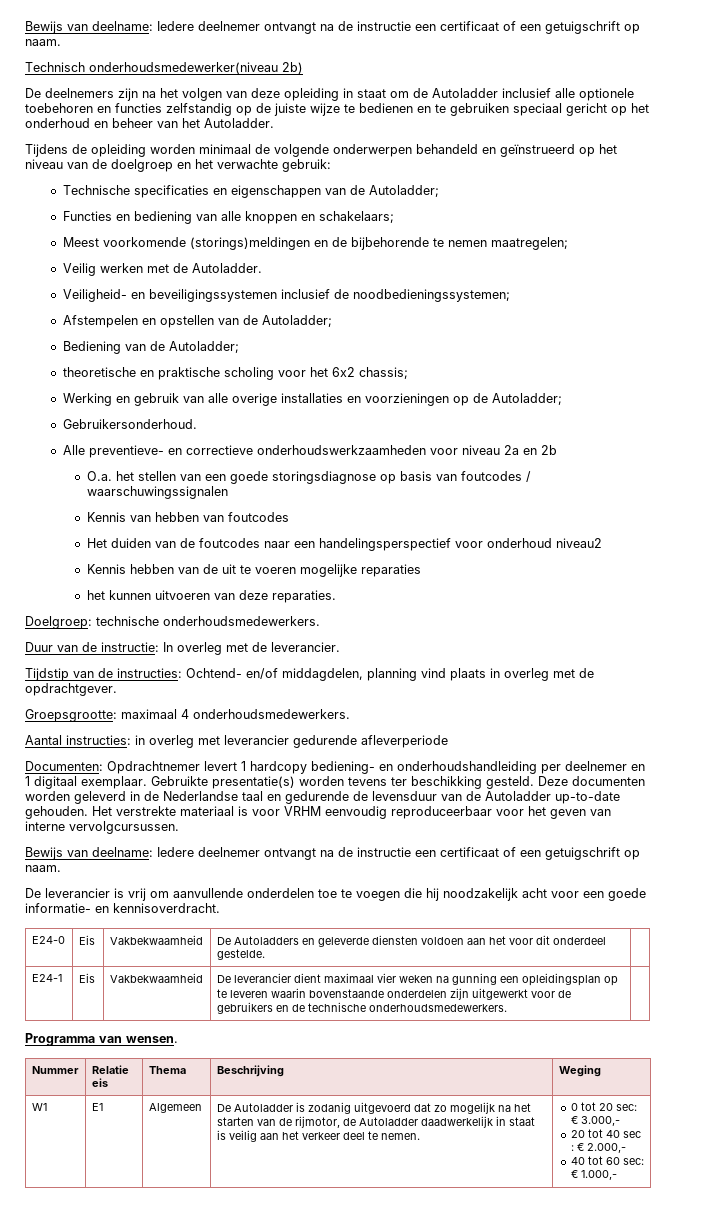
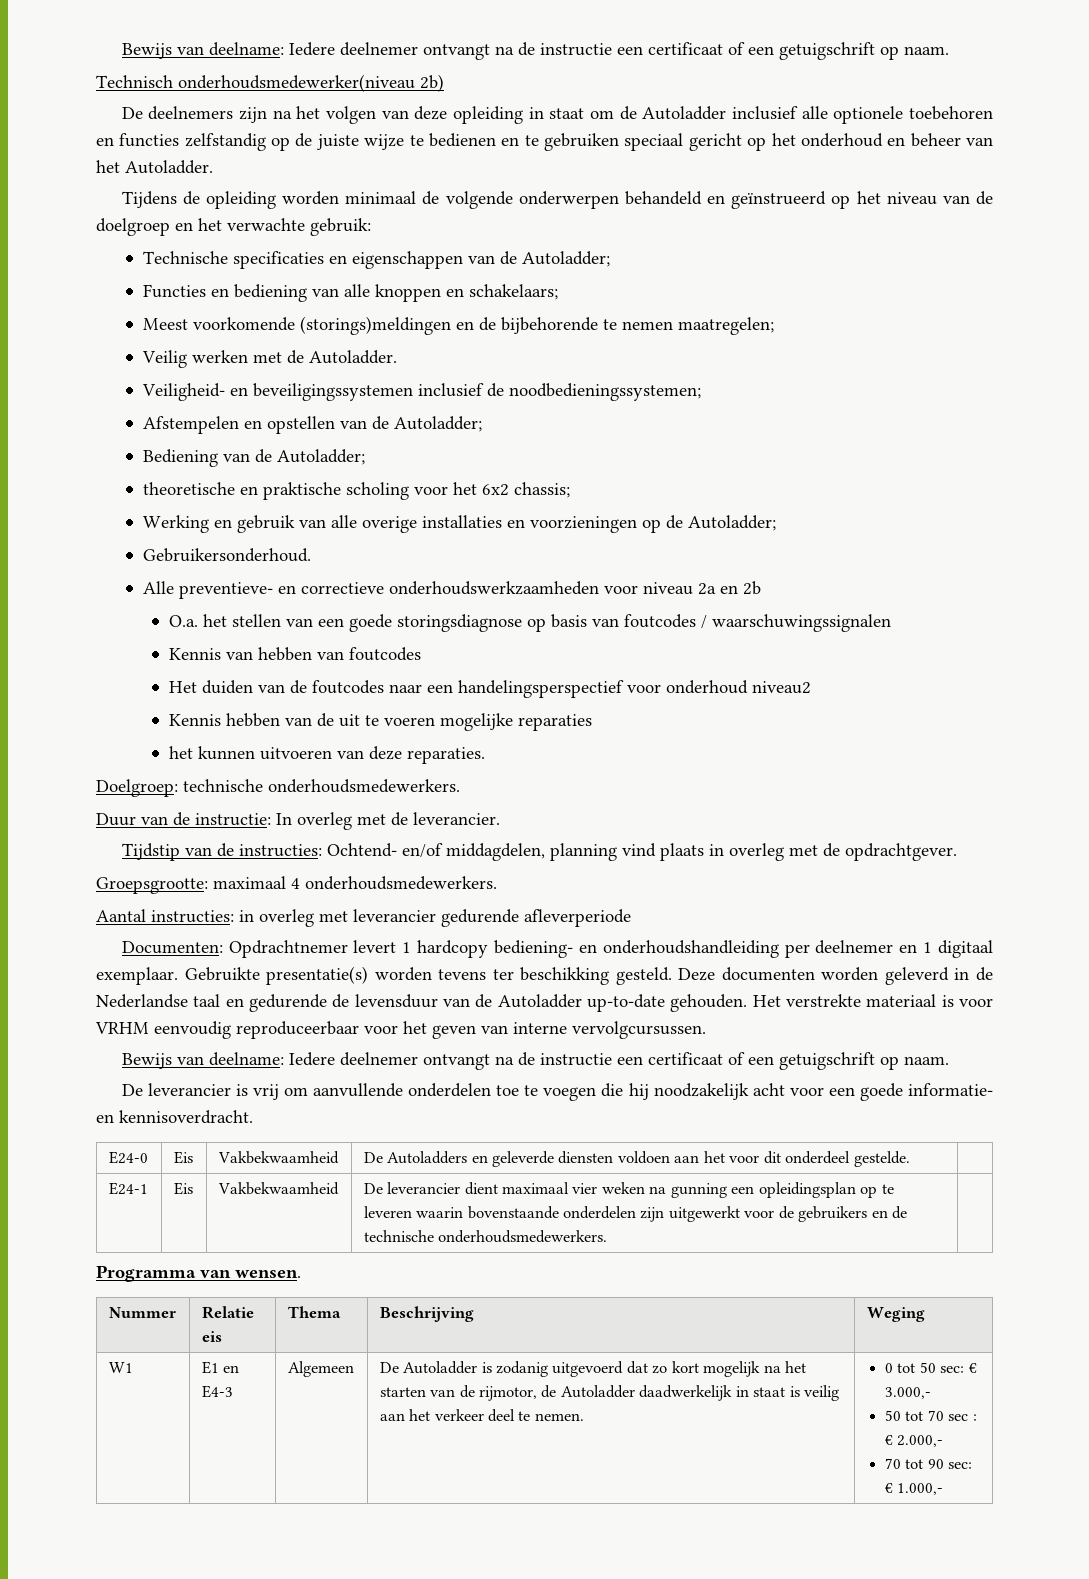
- E1
+ E1 en E4-3
- De Autoladder is zodanig uitgevoerd dat zo mogelijk na het starten van de rijmotor, de Autoladder daadwerkelijk in staat is veilig aan het verkeer deel te nemen.
+ De Autoladder is zodanig uitgevoerd dat zo kort mogelijk na het starten van de rijmotor, de Autoladder daadwerkelijk in staat is veilig aan het verkeer deel te nemen.
- 0 tot 20 sec: € 3.000,-
+ 0 tot 50 sec: € 3.000,-
- 20 tot 40 sec : € 2.000,-
+ 50 tot 70 sec : € 2.000,-
- 40 tot 60 sec: € 1.000,-
+ 70 tot 90 sec: € 1.000,-

